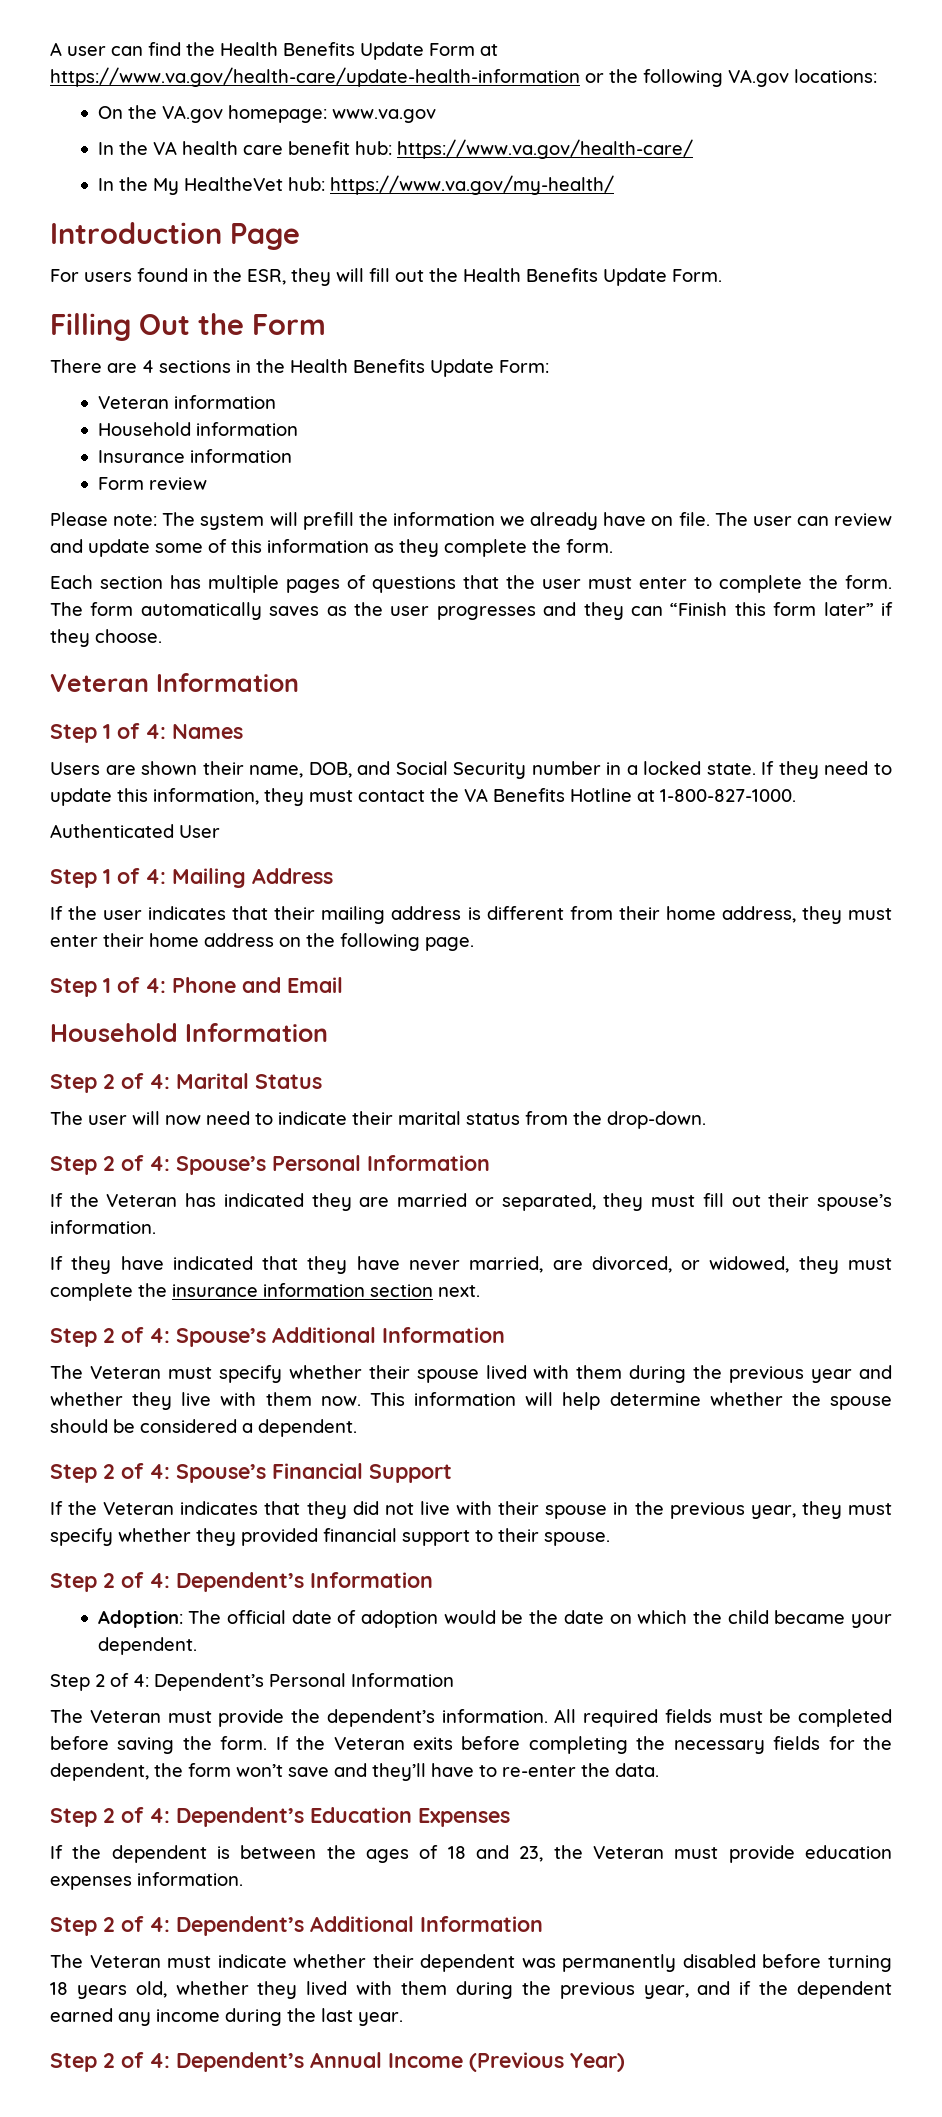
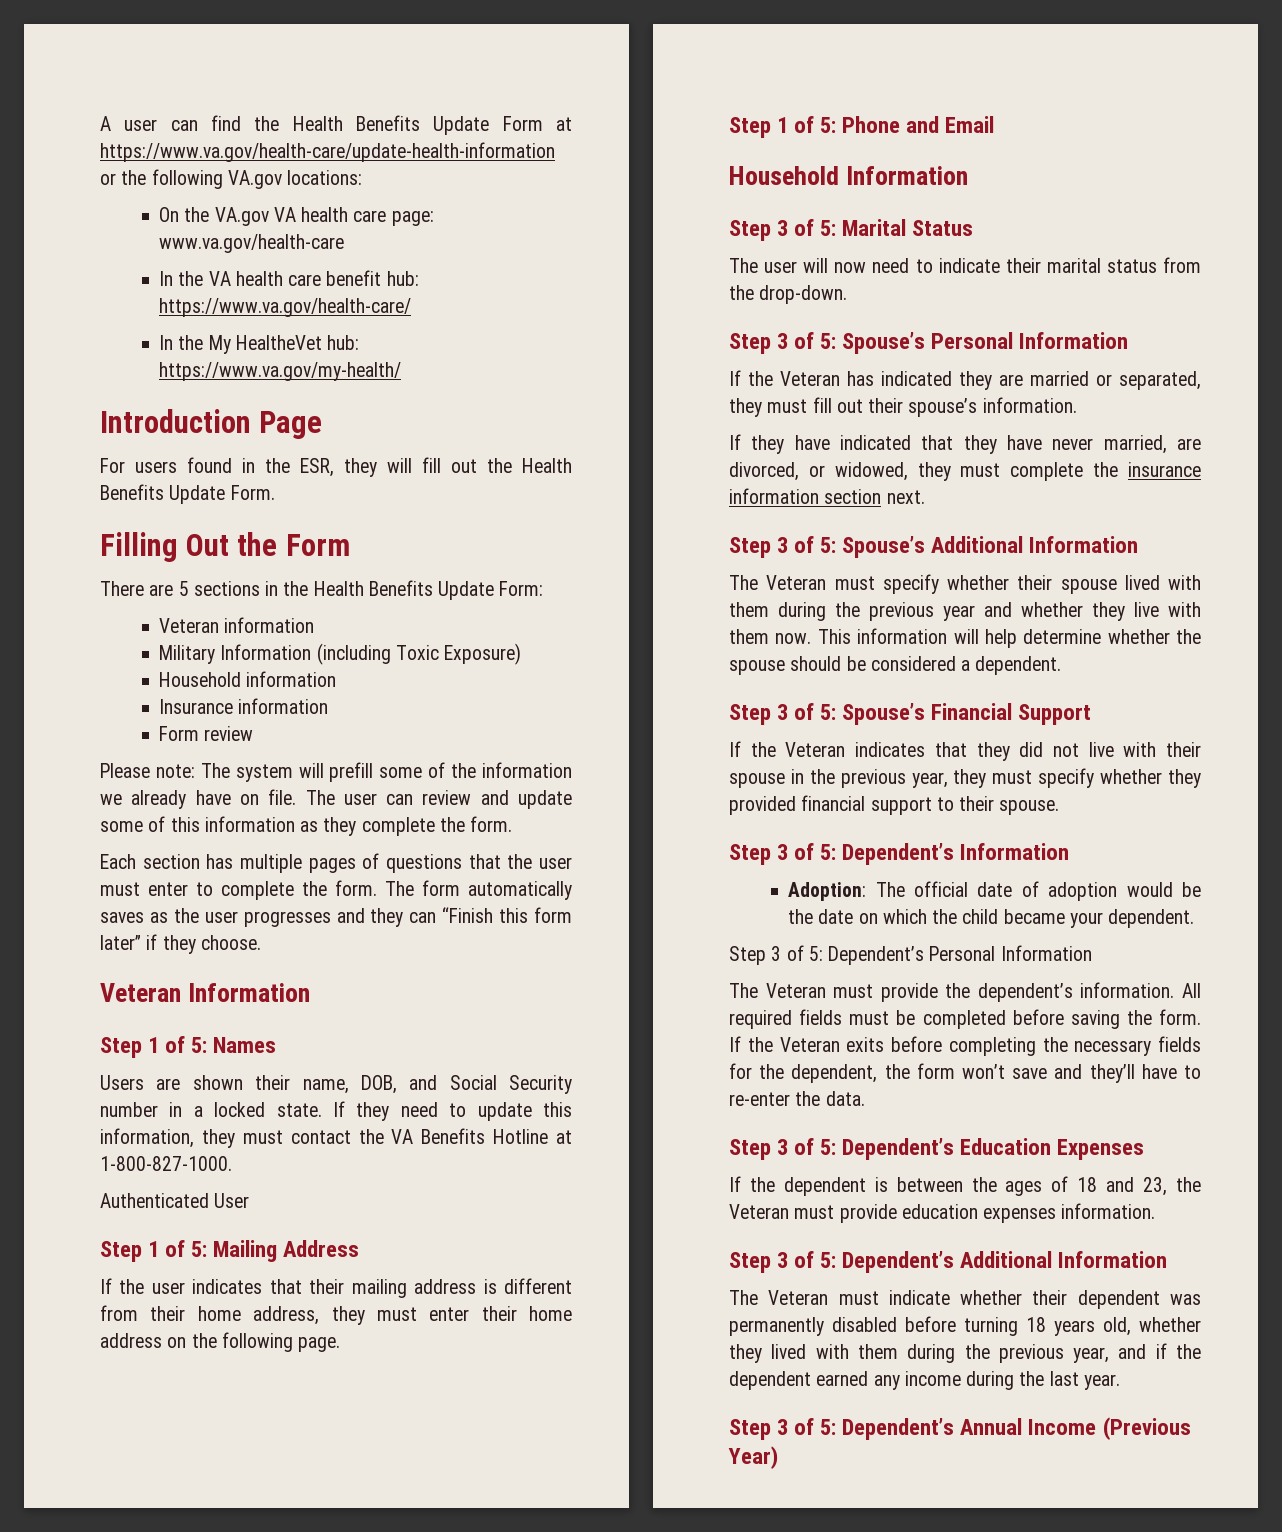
- On the VA.gov homepage: www.va.gov
+ On the VA.gov VA health care page: www.va.gov/health-care
- There are 4 sections in the Health Benefits Update Form:
+ There are 5 sections in the Health Benefits Update Form:
+ Military Information (including Toxic Exposure)
- Please note: The system will prefill the information we already have on file.
+ Please note: The system will prefill some of the information we already have on file.
- Step 1 of 4: Names
+ Step 1 of 5: Names
- Step 1 of 4: Mailing Address
+ Step 1 of 5: Mailing Address
- Step 1 of 4: Phone and Email
+ Step 1 of 5: Phone and Email
- Step 2 of 4: Marital Status
+ Step 3 of 5: Marital Status
- Step 2 of 4: Spouse’s Personal Information
+ Step 3 of 5: Spouse’s Personal Information
- Step 2 of 4: Spouse’s Additional Information
+ Step 3 of 5: Spouse’s Additional Information
- Step 2 of 4: Spouse’s Financial Support
+ Step 3 of 5: Spouse’s Financial Support
- Step 2 of 4: Dependent’s Information
+ Step 3 of 5: Dependent’s Information
- Step 2 of 4: Dependent’s Personal Information
+ Step 3 of 5: Dependent’s Personal Information
- Step 2 of 4: Dependent’s Education Expenses
+ Step 3 of 5: Dependent’s Education Expenses
- Step 2 of 4: Dependent’s Additional Information
+ Step 3 of 5: Dependent’s Additional Information
- Step 2 of 4: Dependent’s Annual Income (Previous Year)
+ Step 3 of 5: Dependent’s Annual Income (Previous Year)

